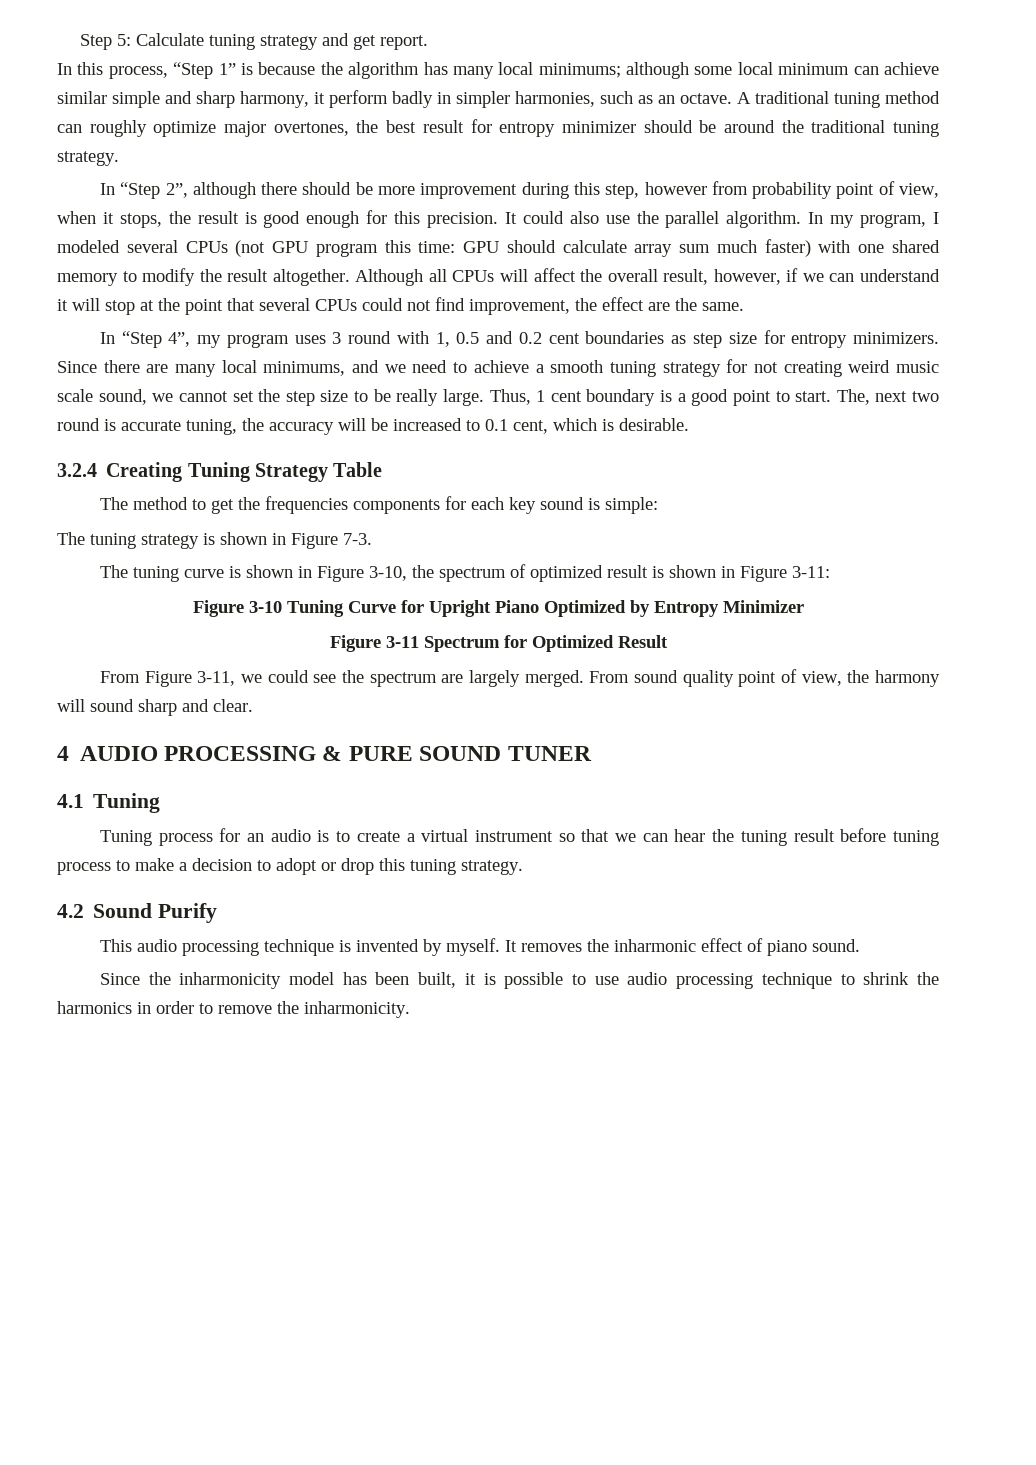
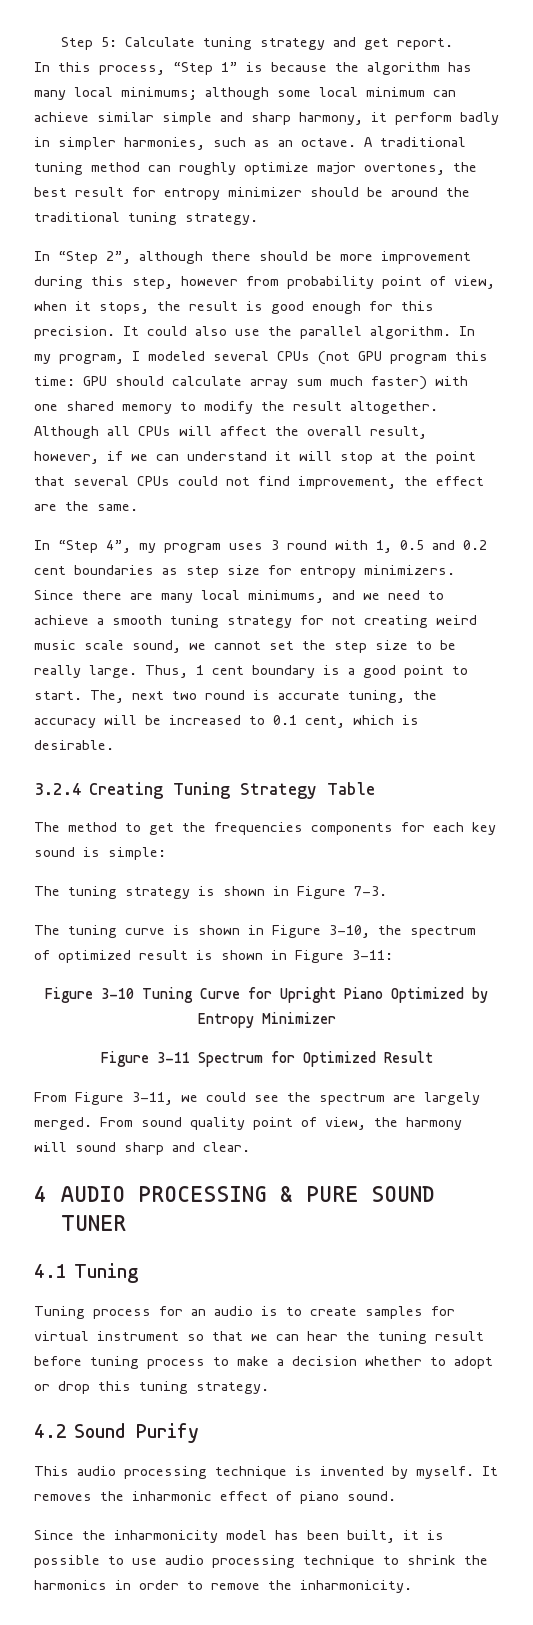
- Tuning process for an audio is to create a virtual instrument so that we can hear the tuning result before tuning process to make a decision to adopt or drop this tuning strategy.
+ Tuning process for an audio is to create samples for virtual instrument so that we can hear the tuning result before tuning process to make a decision whether to adopt or drop this tuning strategy.

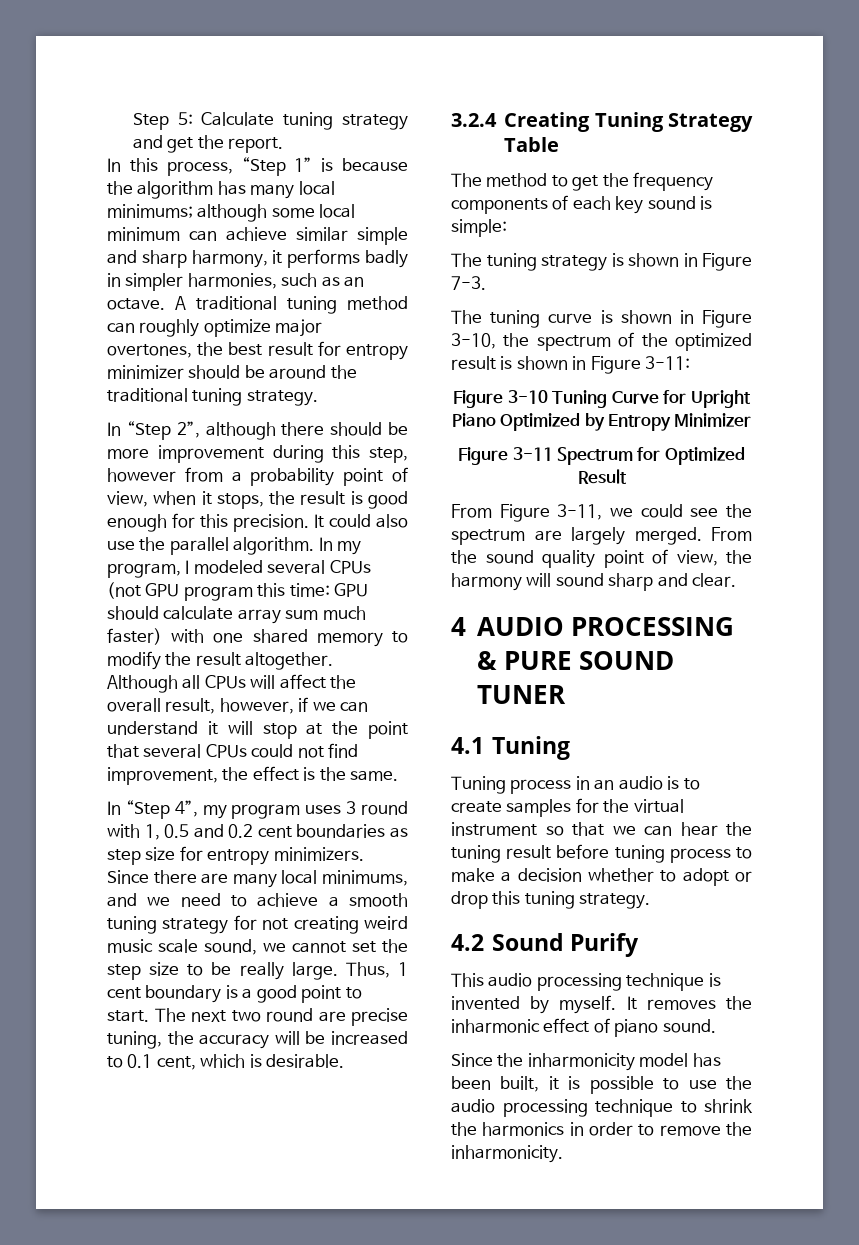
- Step 5: Calculate tuning strategy and get report.
+ Step 5: Calculate tuning strategy and get the report.
- In this process, “Step 1” is because the algorithm has many local minimums; although some local minimum can achieve similar simple and sharp harmony, it perform badly in simpler harmonies, such as an octave.
+ In this process, “Step 1” is because the algorithm has many local minimums; although some local minimum can achieve similar simple and sharp harmony, it performs badly in simpler harmonies, such as an octave.
- In “Step 2”, although there should be more improvement during this step, however from probability point of view, when it stops, the result is good enough for this precision.
+ In “Step 2”, although there should be more improvement during this step, however from a probability point of view, when it stops, the result is good enough for this precision.
- Although all CPUs will affect the overall result, however, if we can understand it will stop at the point that several CPUs could not find improvement, the effect are the same.
+ Although all CPUs will affect the overall result, however, if we can understand it will stop at the point that several CPUs could not find improvement, the effect is the same.
- The, next two round is accurate tuning, the accuracy will be increased to 0.1 cent, which is desirable.
+ The next two round are precise tuning, the accuracy will be increased to 0.1 cent, which is desirable.
- The method to get the frequencies components for each key sound is simple:
+ The method to get the frequency components of each key sound is simple:
- The tuning curve is shown in Figure 3-10, the spectrum of optimized result is shown in Figure 3-11:
+ The tuning curve is shown in Figure 3-10, the spectrum of the optimized result is shown in Figure 3-11:
- From sound quality point of view, the harmony will sound sharp and clear.
+ From the sound quality point of view, the harmony will sound sharp and clear.
- Tuning process for an audio is to create samples for virtual instrument so that we can hear the tuning result before tuning process to make a decision whether to adopt or drop this tuning strategy.
+ Tuning process in an audio is to create samples for the virtual instrument so that we can hear the tuning result before tuning process to make a decision whether to adopt or drop this tuning strategy.
- Since the inharmonicity model has been built, it is possible to use audio processing technique to shrink the harmonics in order to remove the inharmonicity.
+ Since the inharmonicity model has been built, it is possible to use the audio processing technique to shrink the harmonics in order to remove the inharmonicity.

